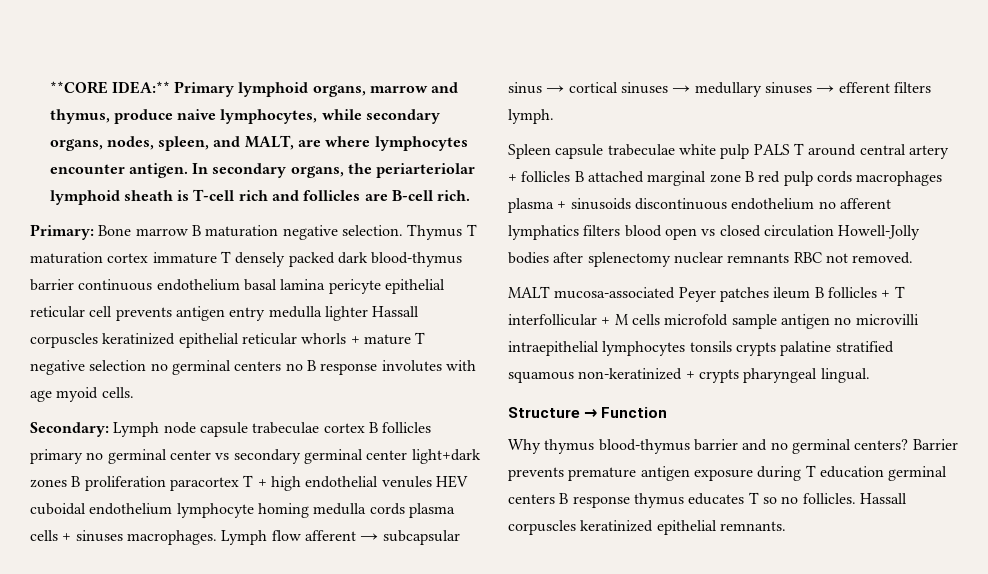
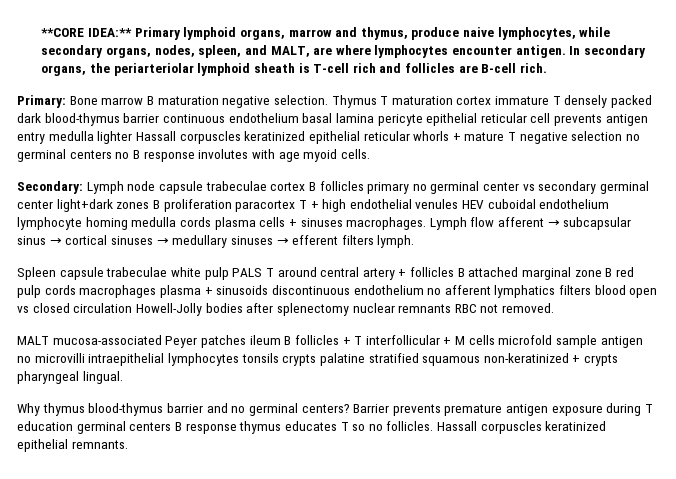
- Structure → Function

